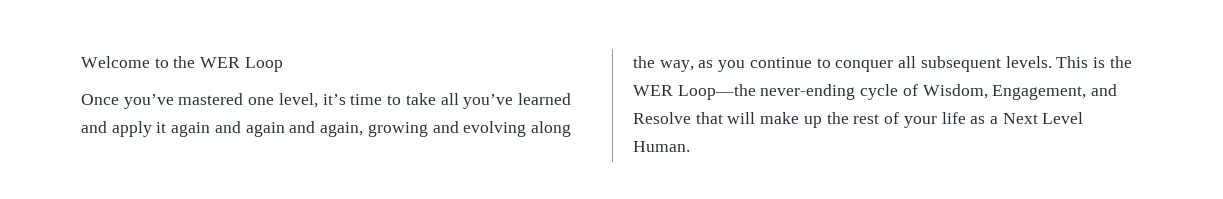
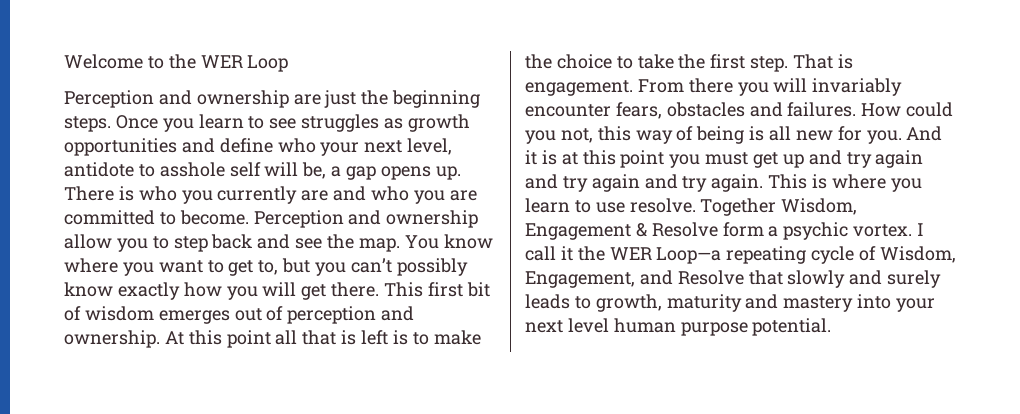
- Once you’ve mastered one level, it’s time to take all you’ve learned and apply it again and again and again, growing and evolving along the way, as you continue to conquer all subsequent levels. This is the WER Loop—the never-ending cycle of Wisdom, Engagement, and Resolve that will make up the rest of your life as a Next Level Human.
+ Perception and ownership are just the beginning steps. Once you learn to see struggles as growth opportunities and define who your next level, antidote to asshole self will be, a gap opens up. There is who you currently are and who you are committed to become. Perception and ownership allow you to step back and see the map. You know where you want to get to, but you can’t possibly know exactly how you will get there. This first bit of wisdom emerges out of perception and ownership. At this point all that is left is to make the choice to take the first step. That is engagement. From there you will invariably encounter fears, obstacles and failures. How could you not, this way of being is all new for you. And it is at this point you must get up and try again and try again and try again. This is where you learn to use resolve. Together Wisdom, Engagement & Resolve form a psychic vortex. I call it the WER Loop—a repeating cycle of Wisdom, Engagement, and Resolve that slowly and surely leads to growth, maturity and mastery into your next level human purpose potential.

